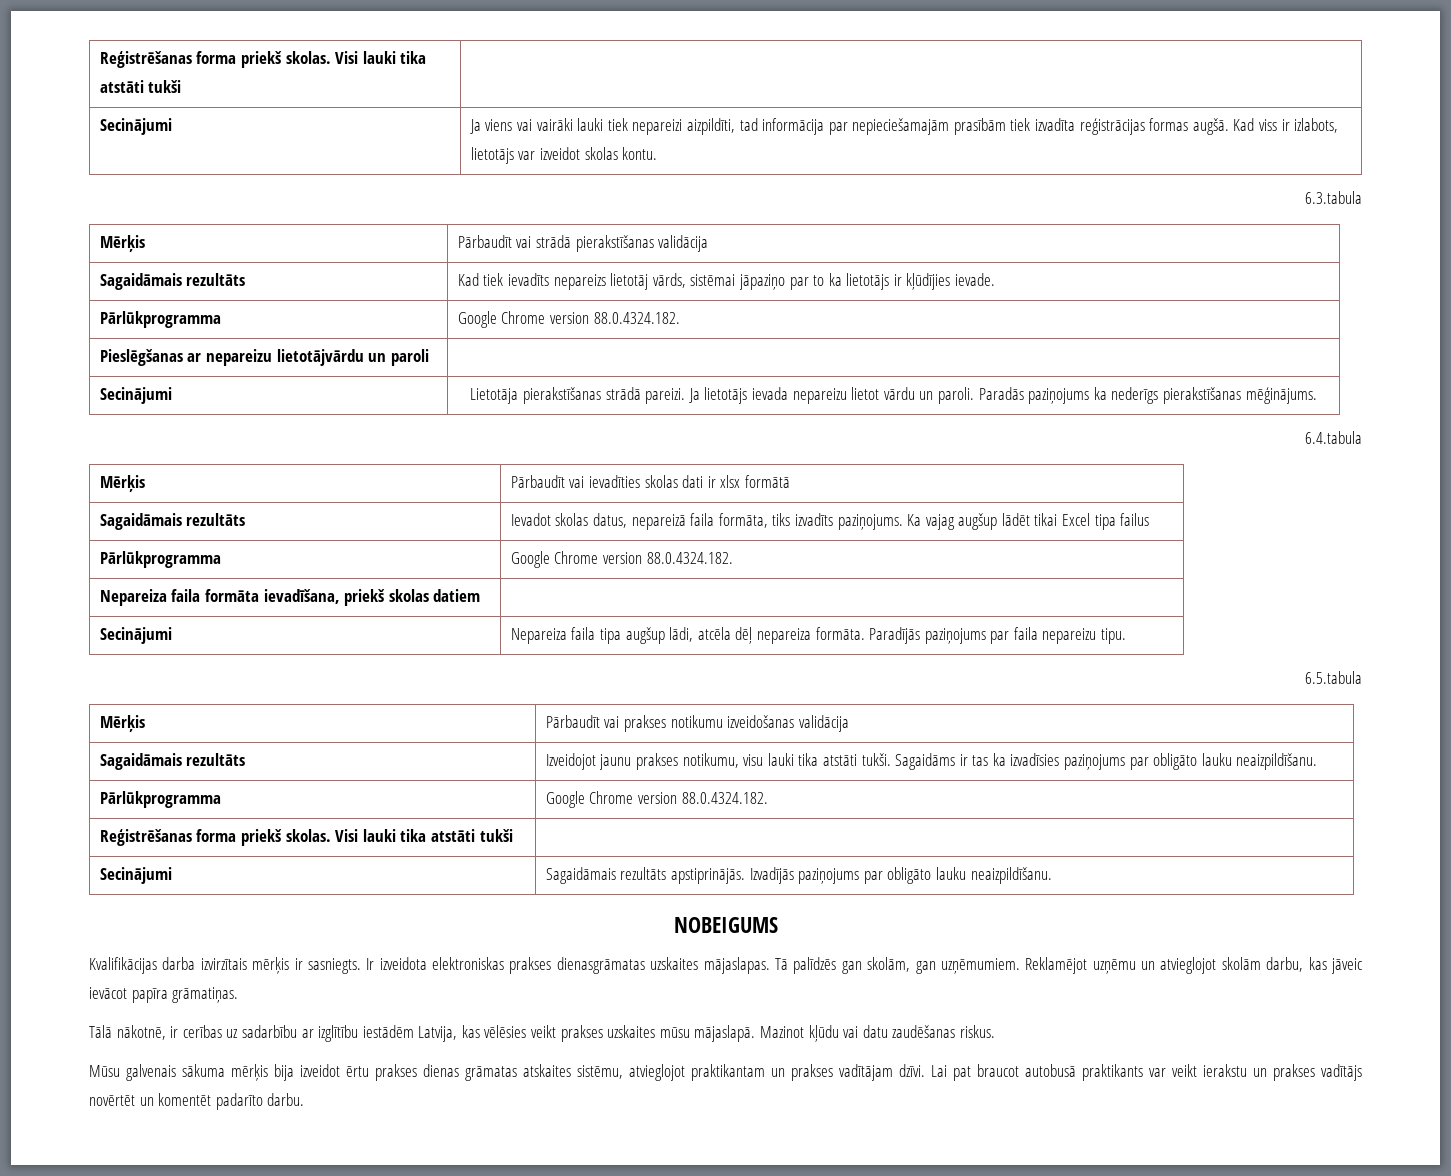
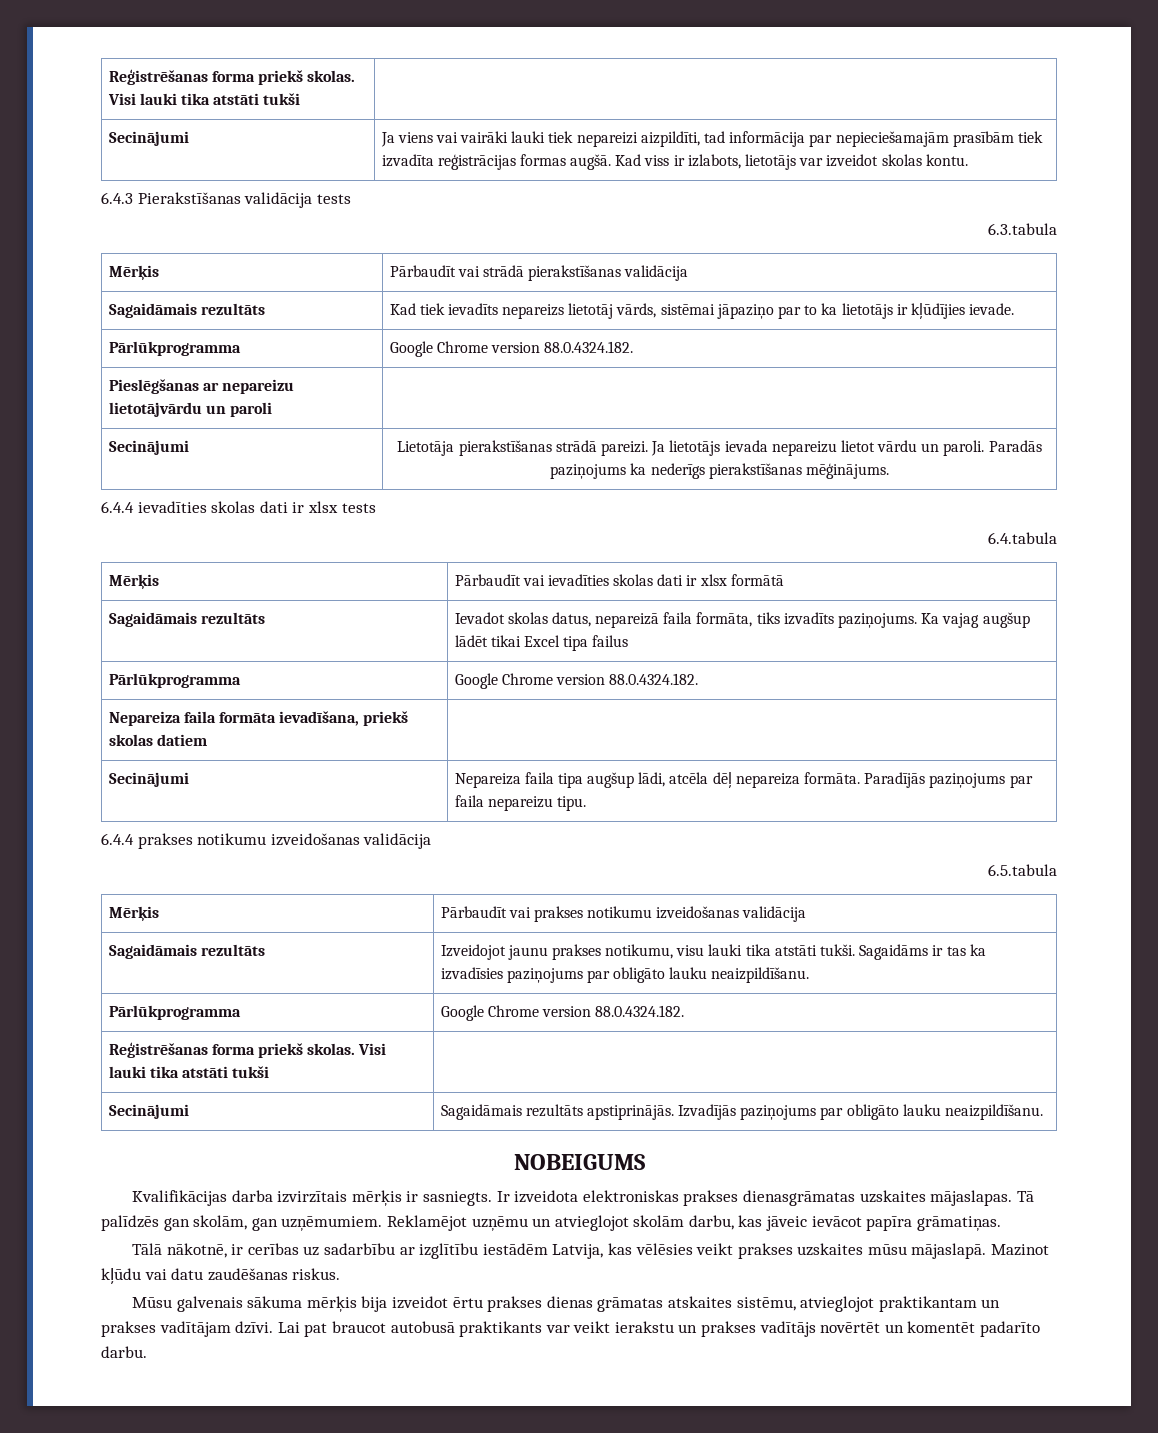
+ 6.4.3 Pierakstīšanas validācija tests
+ 6.4.4 ievadīties skolas dati ir xlsx tests
+ 6.4.4 prakses notikumu izveidošanas validācija

